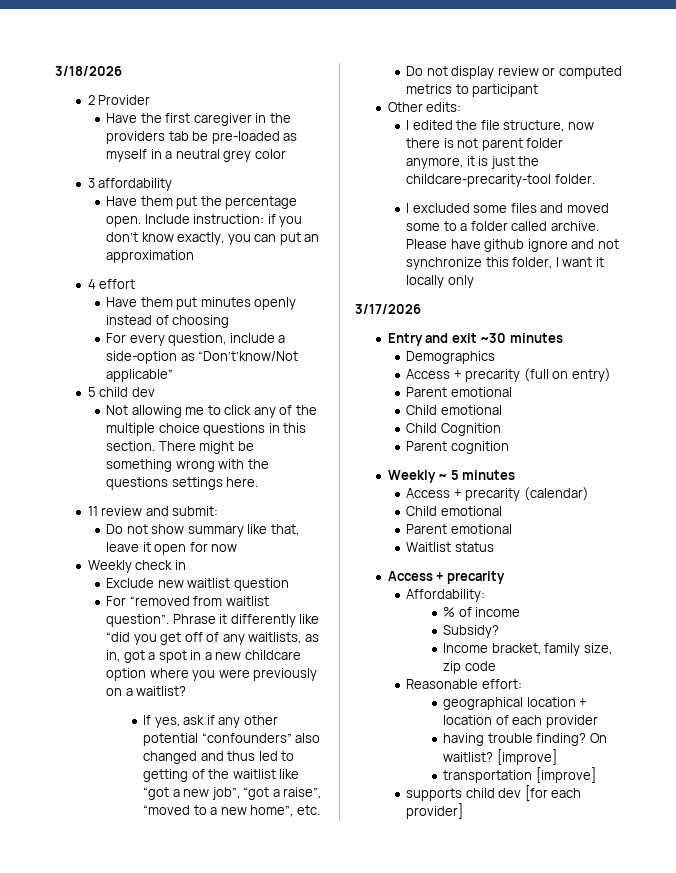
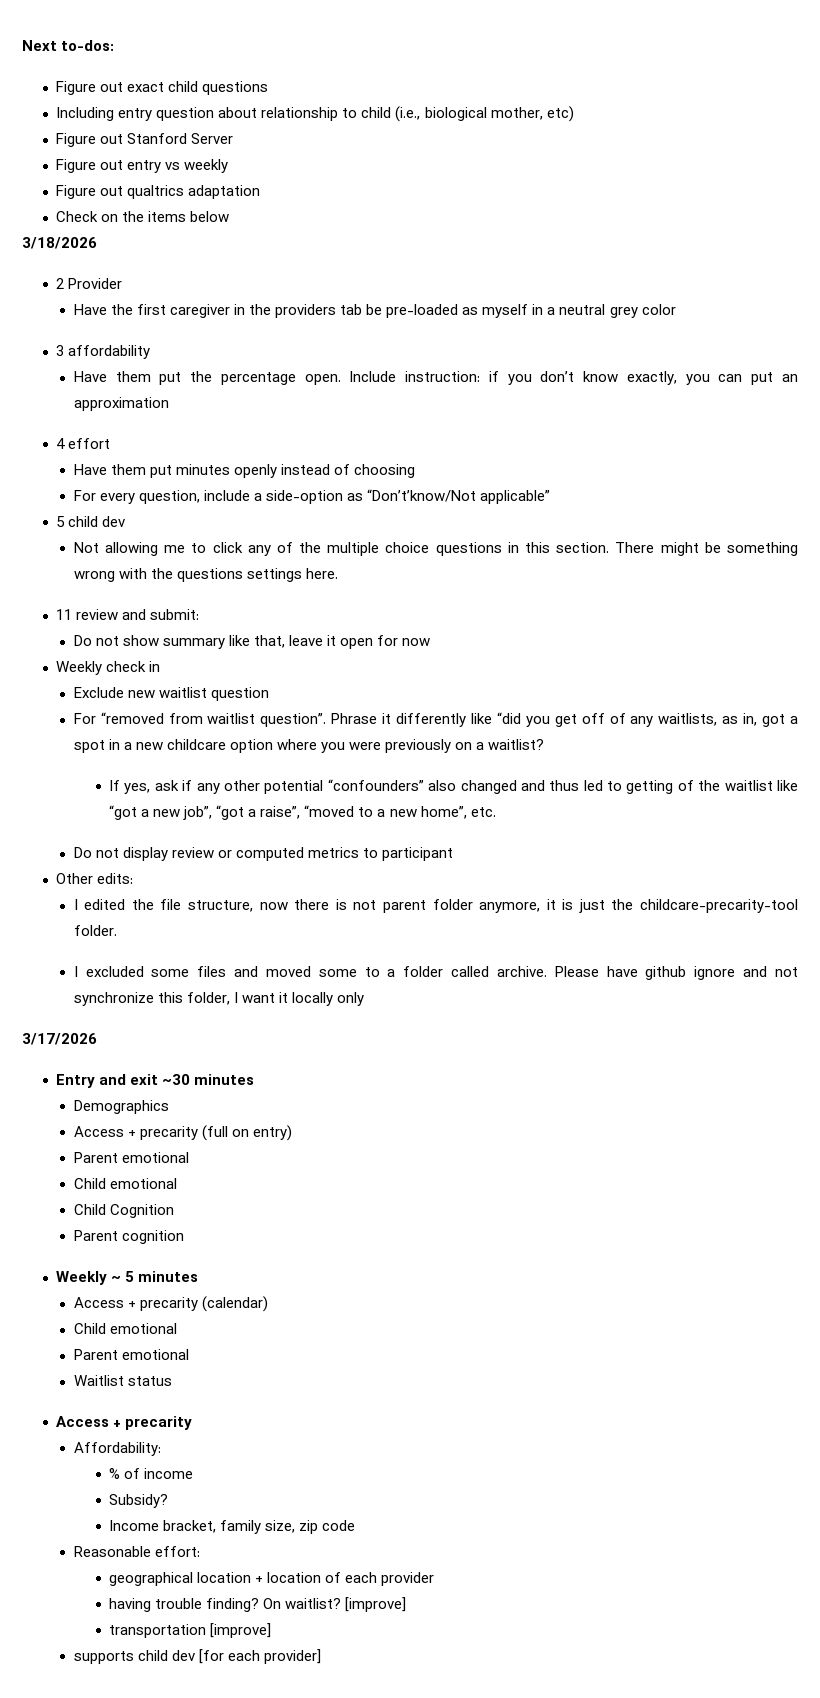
+ Next to-dos:
+ Figure out exact child questions
+ Including entry question about relationship to child (i.e., biological mother, etc)
+ Figure out Stanford Server
+ Figure out entry vs weekly
+ Figure out qualtrics adaptation
+ Check on the items below

